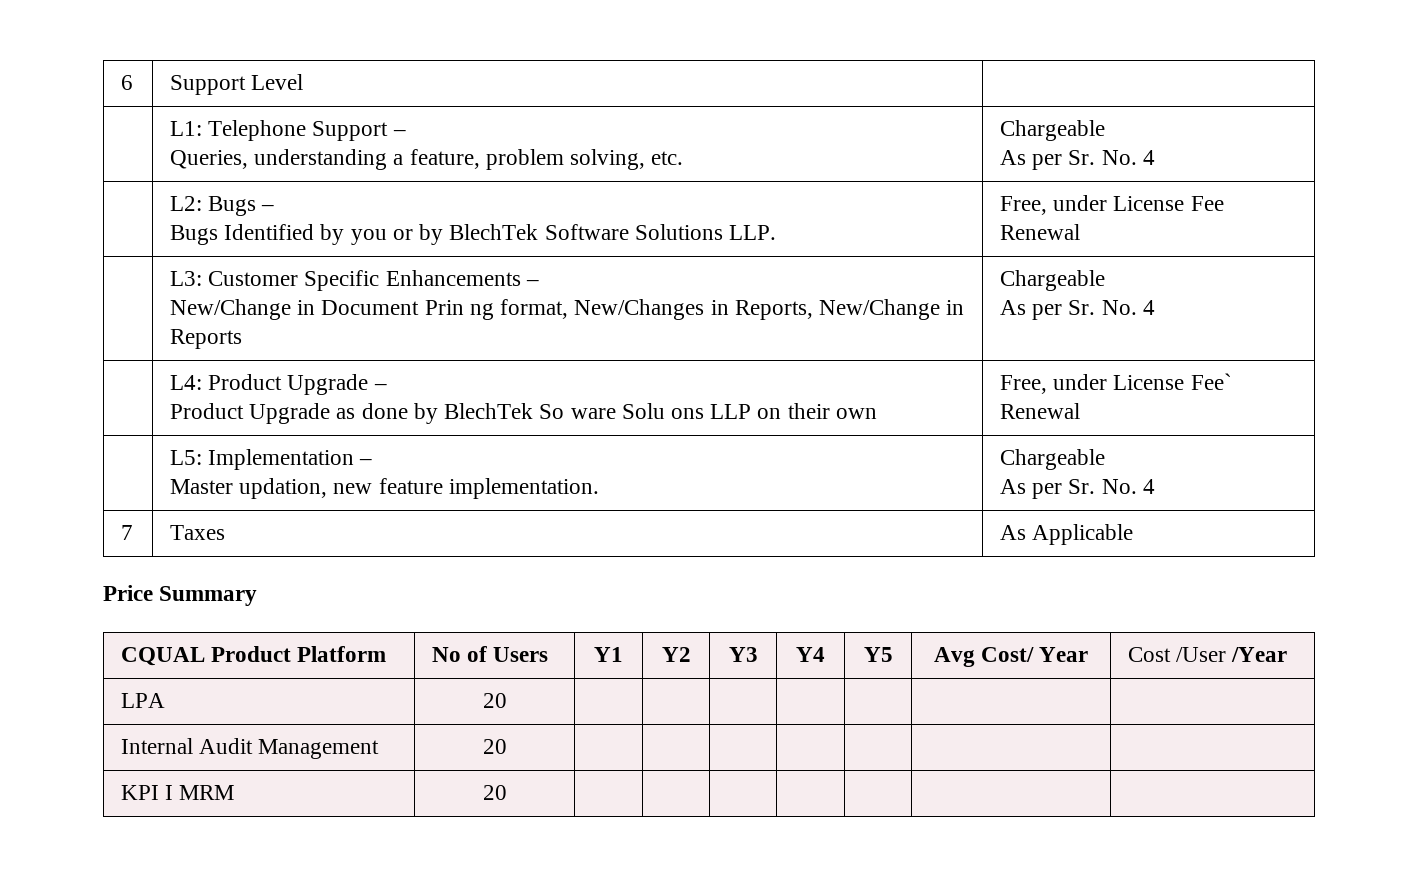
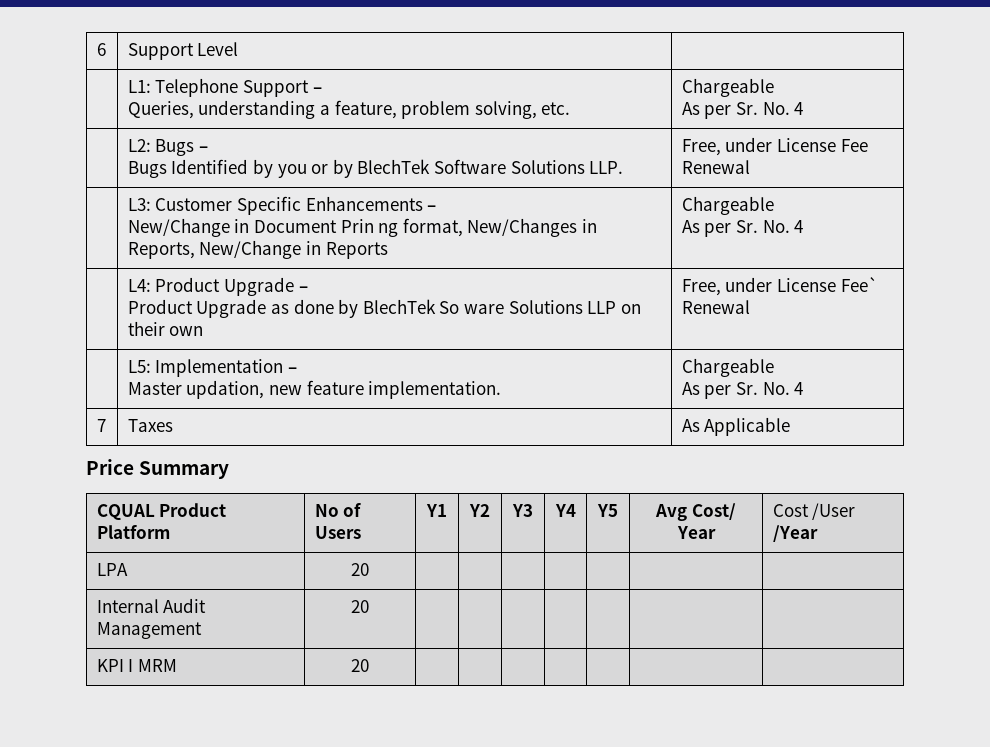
  | L4: Product Upgrade –
- Product Upgrade as done by BlechTek So ware Solu ons LLP on their own | Free, under License Fee` Renewal
+ Product Upgrade as done by BlechTek So ware Solutions LLP on their own | Free, under License Fee` Renewal

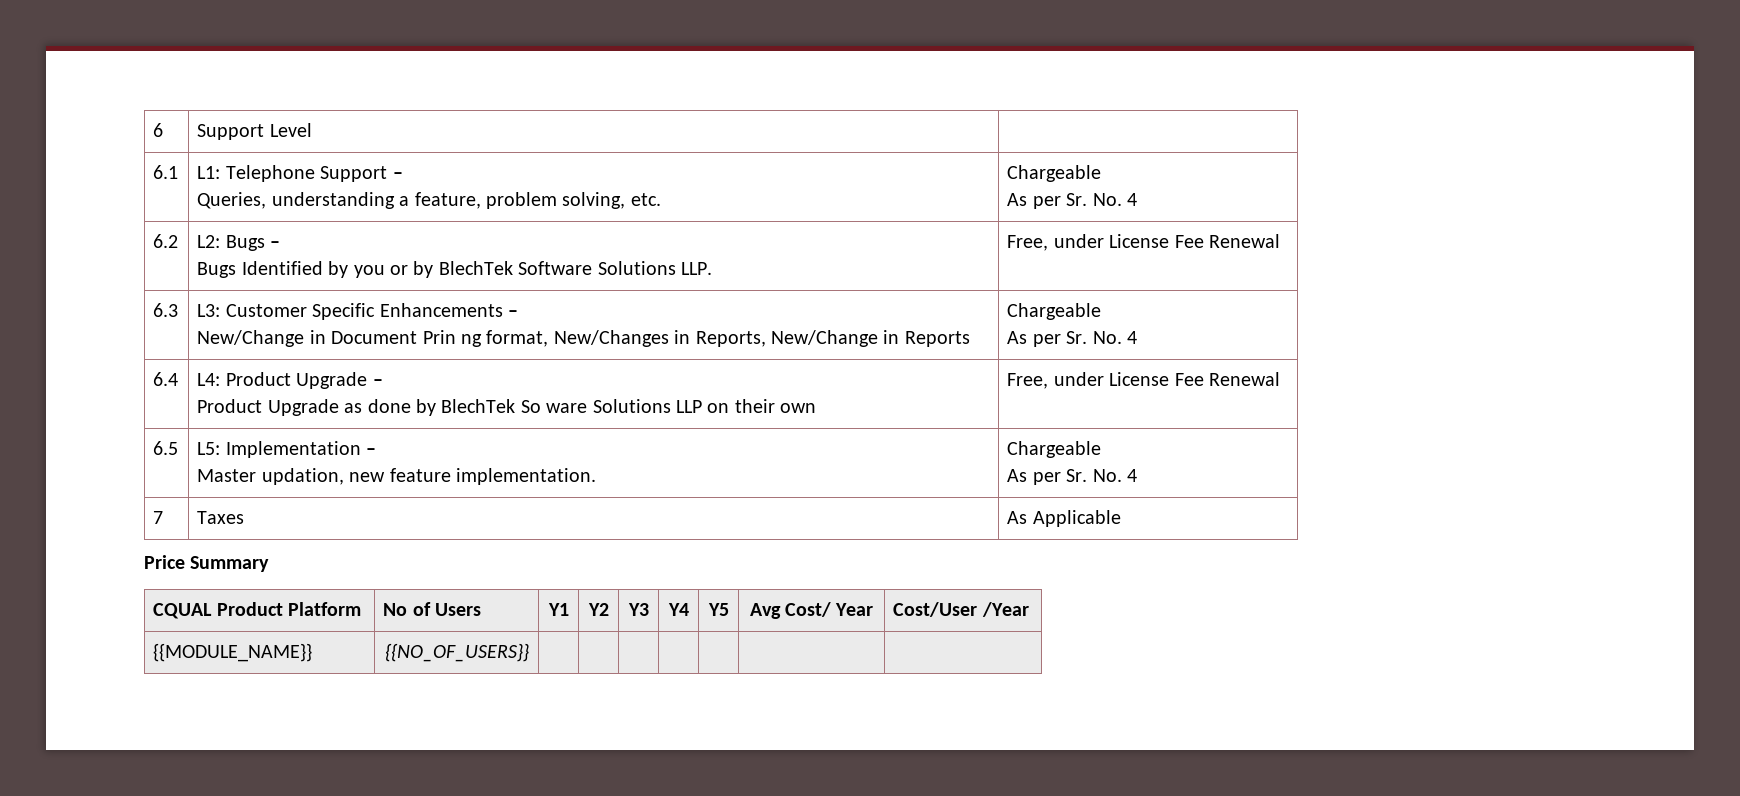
- | L1: Telephone Support –
+ 6.1 | L1: Telephone Support –
- | L2: Bugs –
+ 6.2 | L2: Bugs –
- | L3: Customer Specific Enhancements –
+ 6.3 | L3: Customer Specific Enhancements –
- | L4: Product Upgrade –
- Product Upgrade as done by BlechTek So ware Solutions LLP on their own | Free, under License Fee` Renewal
- | L5: Implementation –
+ 6.4 | L4: Product Upgrade –
+ Product Upgrade as done by BlechTek So ware Solutions LLP on their own | Free, under License Fee Renewal
+ 6.5 | L5: Implementation –
- CQUAL Product Platform | No of Users | Y1 | Y2 | Y3 | Y4 | Y5 | Avg Cost/ Year | Cost /User /Year
+ CQUAL Product Platform | No of Users | Y1 | Y2 | Y3 | Y4 | Y5 | Avg Cost/ Year | Cost/User /Year
- LPA | 20 | | | | | | |
- Internal Audit Management | 20 | | | | | | |
- KPI I MRM | 20 | | | | | | |
+ {{MODULE_NAME}} | {{NO_OF_USERS}} | | | | | | |

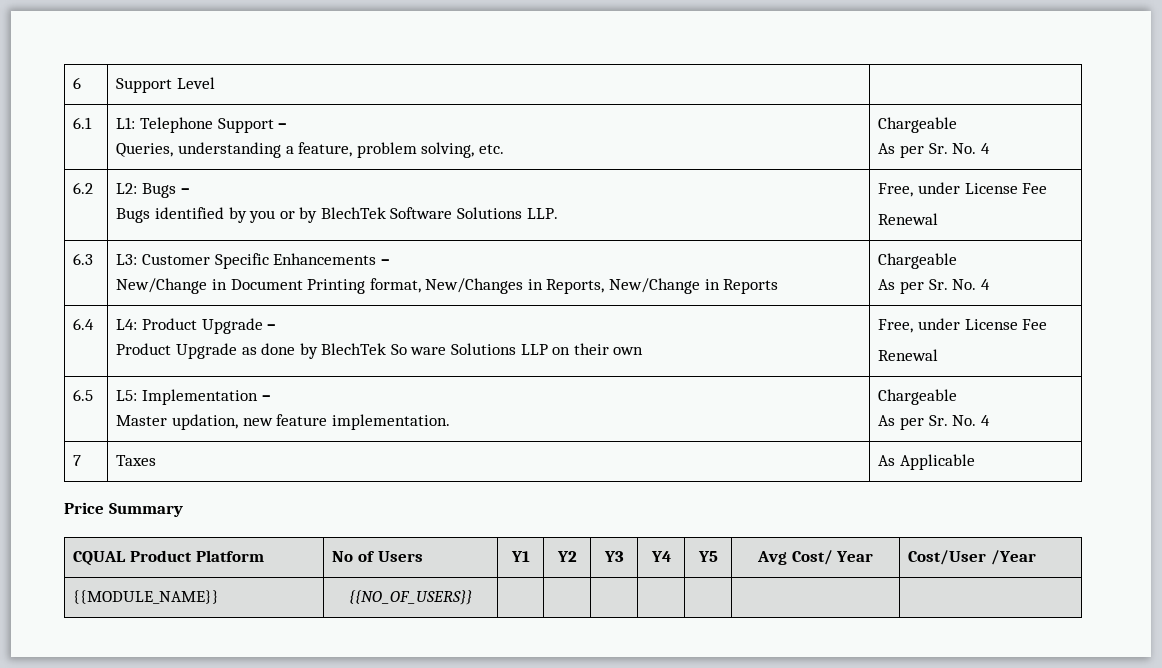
  6.2 | L2: Bugs –
- Bugs Identified by you or by BlechTek Software Solutions LLP. | Free, under License Fee Renewal
+ Bugs identified by you or by BlechTek Software Solutions LLP. | Free, under License Fee
+ Renewal
  6.3 | L3: Customer Specific Enhancements –
- New/Change in Document Prin ng format, New/Changes in Reports, New/Change in Reports | Chargeable
+ New/Change in Document Printing format, New/Changes in Reports, New/Change in Reports | Chargeable
  6.4 | L4: Product Upgrade –
- Product Upgrade as done by BlechTek So ware Solutions LLP on their own | Free, under License Fee Renewal
+ Product Upgrade as done by BlechTek So ware Solutions LLP on their own | Free, under License Fee
+ Renewal

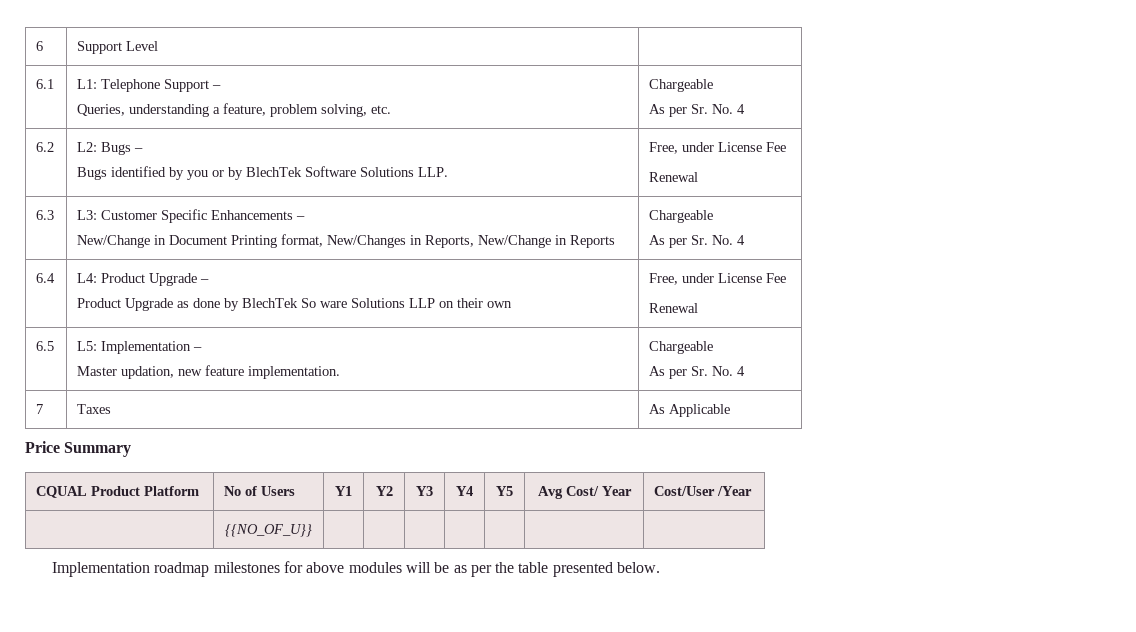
- {{MODULE_NAME}} | {{NO_OF_USERS}} | | | | | | |
+ | {{NO_OF_U}} | | | | | | |
+ Implementation roadmap milestones for above modules will be as per the table presented below.

